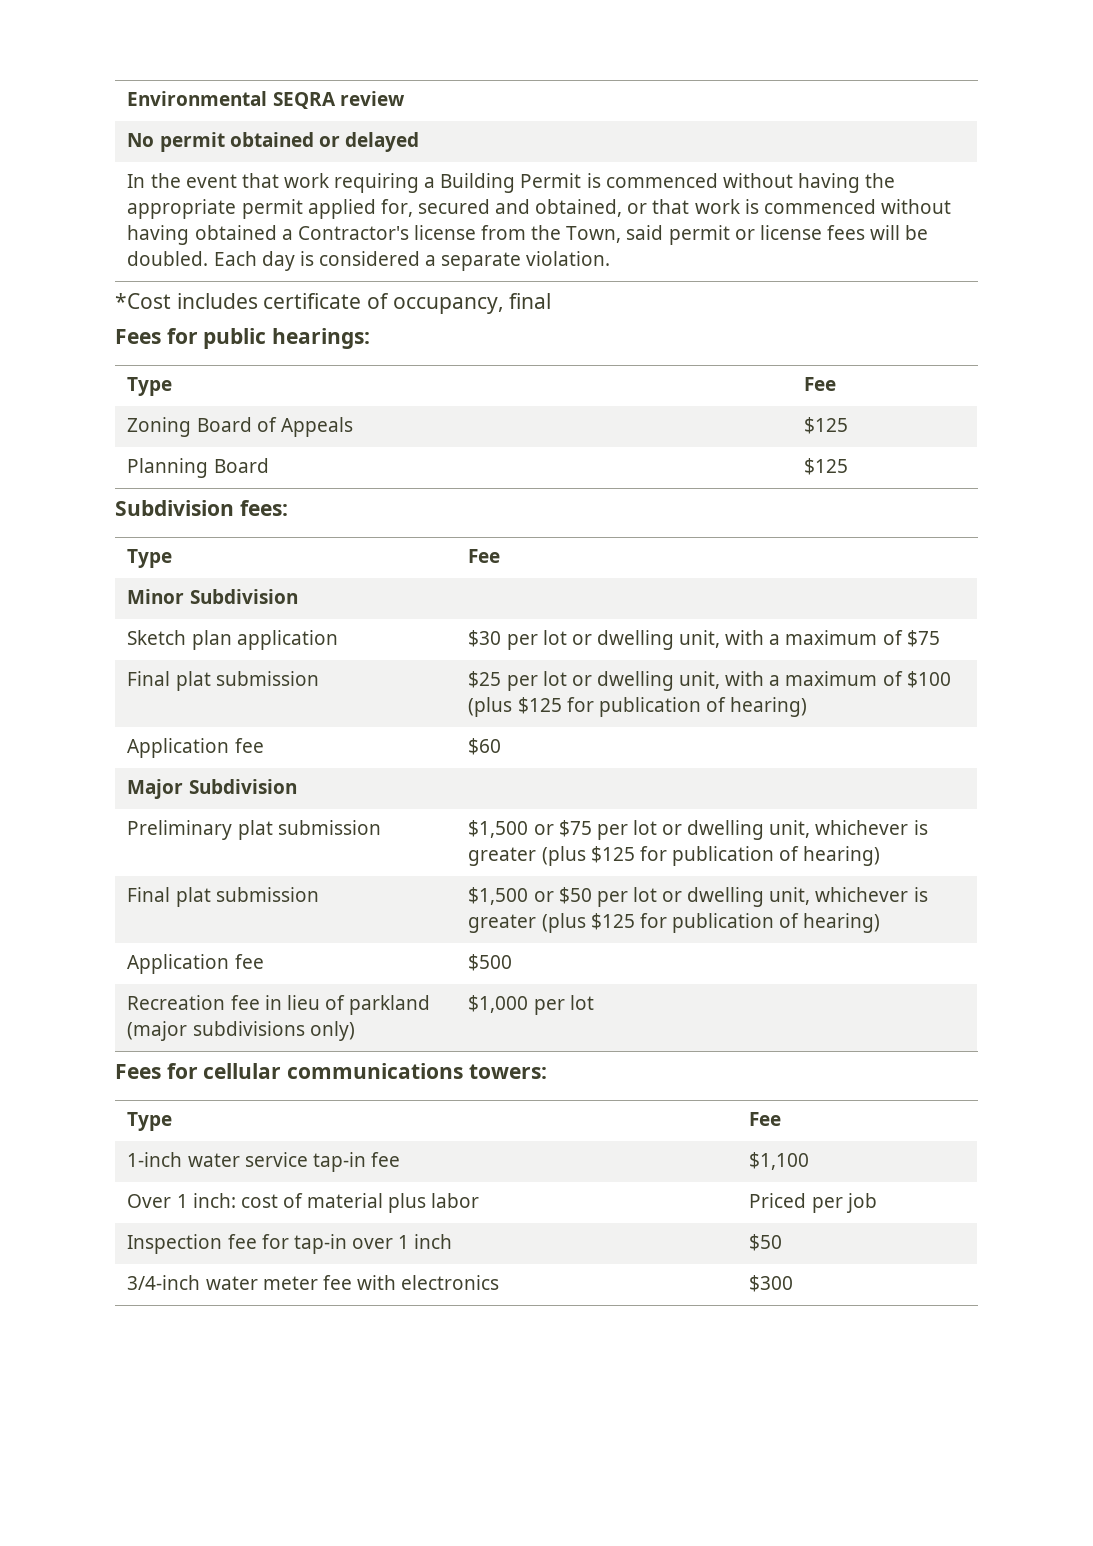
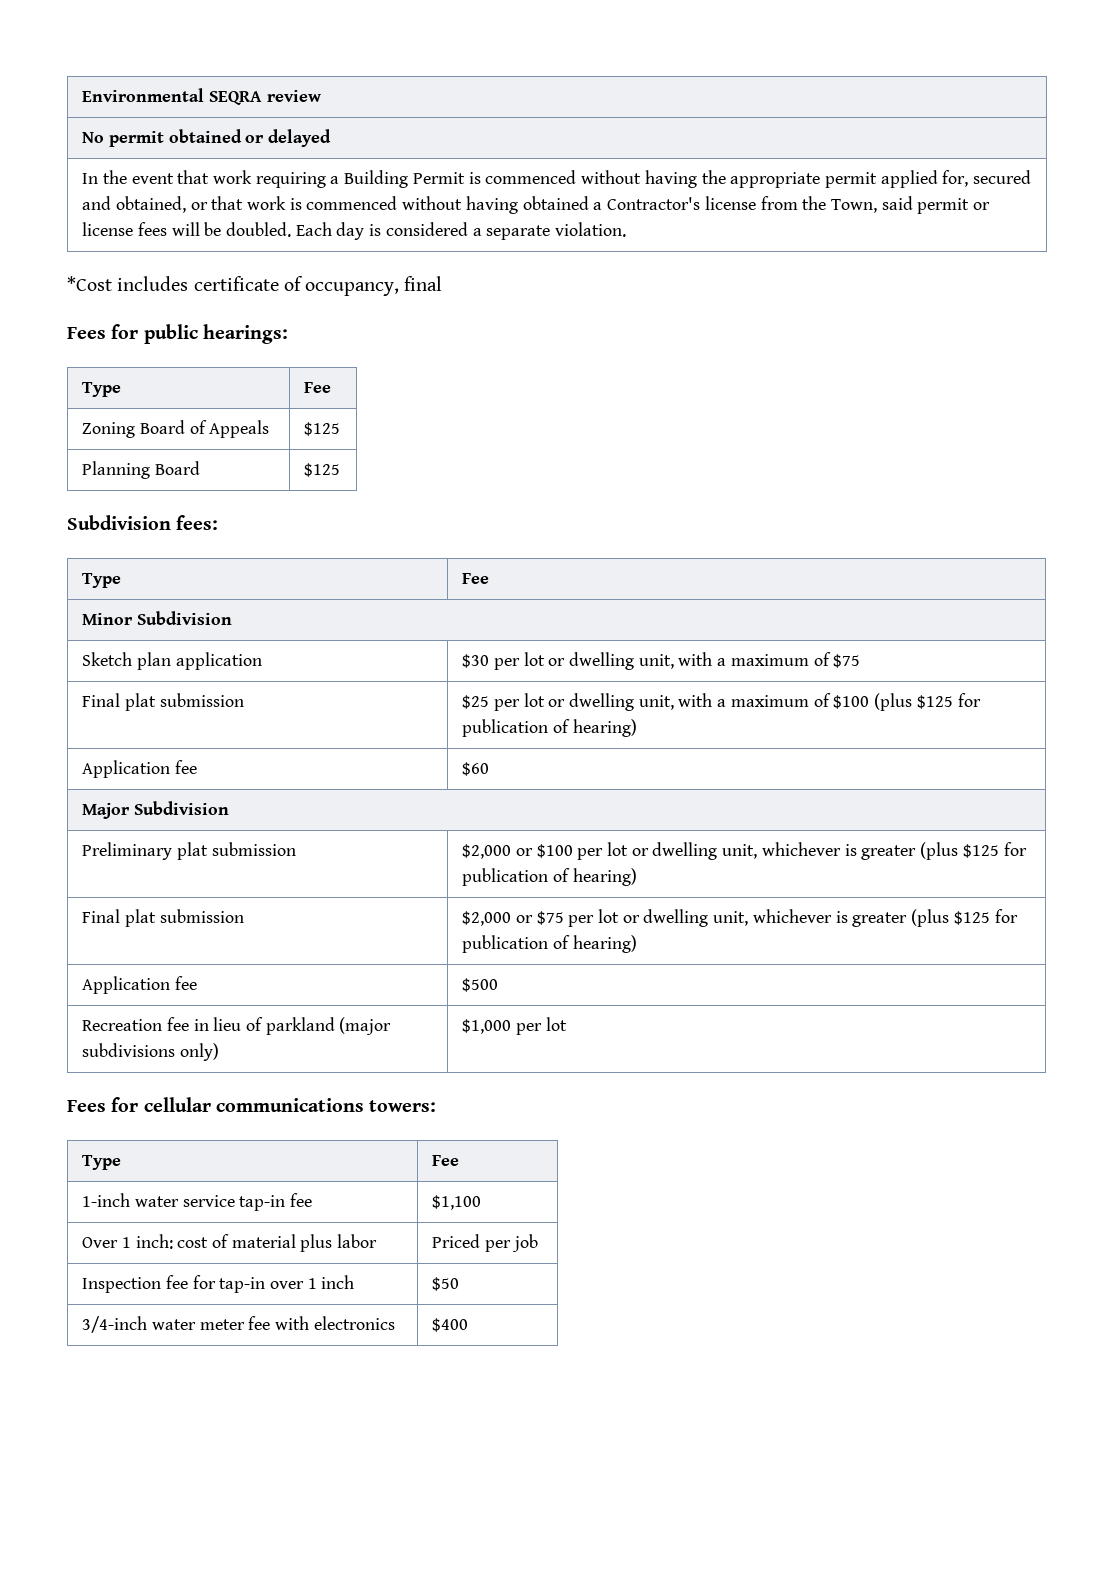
- Preliminary plat submission | $1,500 or $75 per lot or dwelling unit, whichever is greater (plus $125 for publication of hearing)
+ Preliminary plat submission | $2,000 or $100 per lot or dwelling unit, whichever is greater (plus $125 for publication of hearing)
- Final plat submission | $1,500 or $50 per lot or dwelling unit, whichever is greater (plus $125 for publication of hearing)
+ Final plat submission | $2,000 or $75 per lot or dwelling unit, whichever is greater (plus $125 for publication of hearing)
- 3/4-inch water meter fee with electronics | $300
+ 3/4-inch water meter fee with electronics | $400

